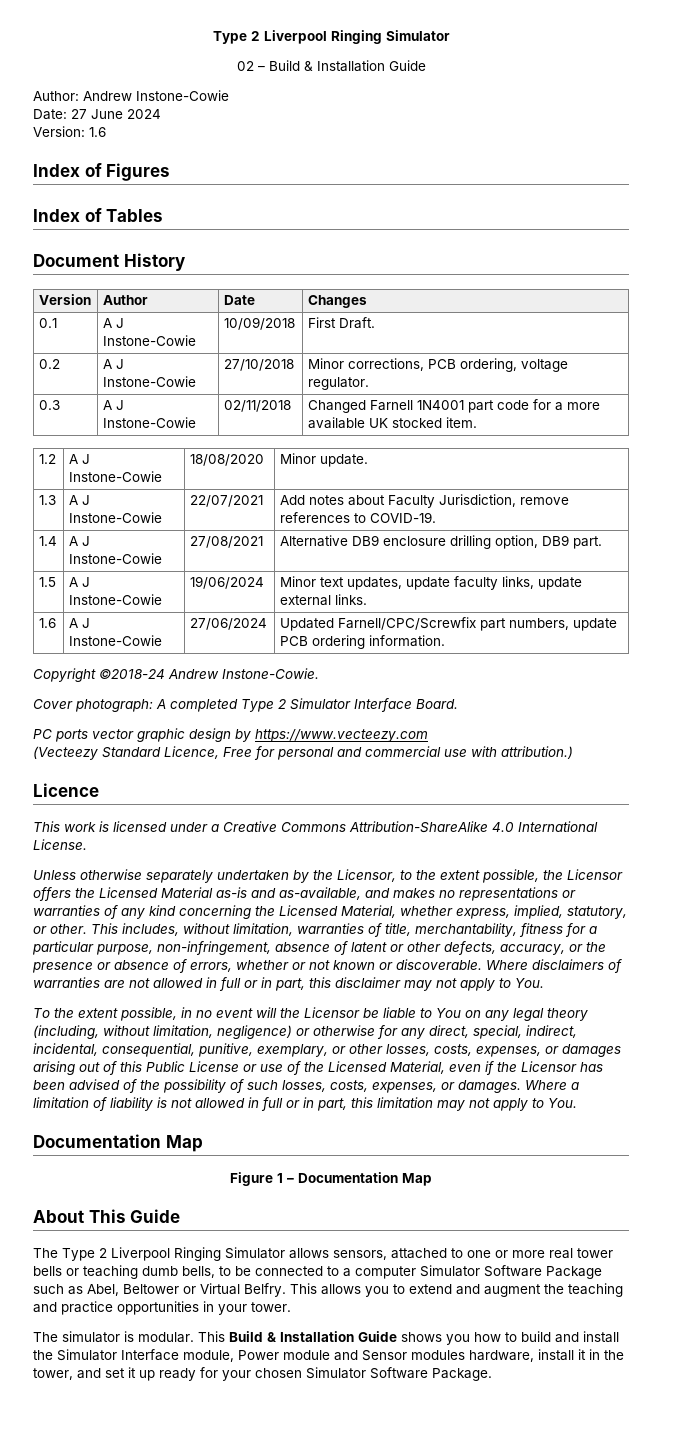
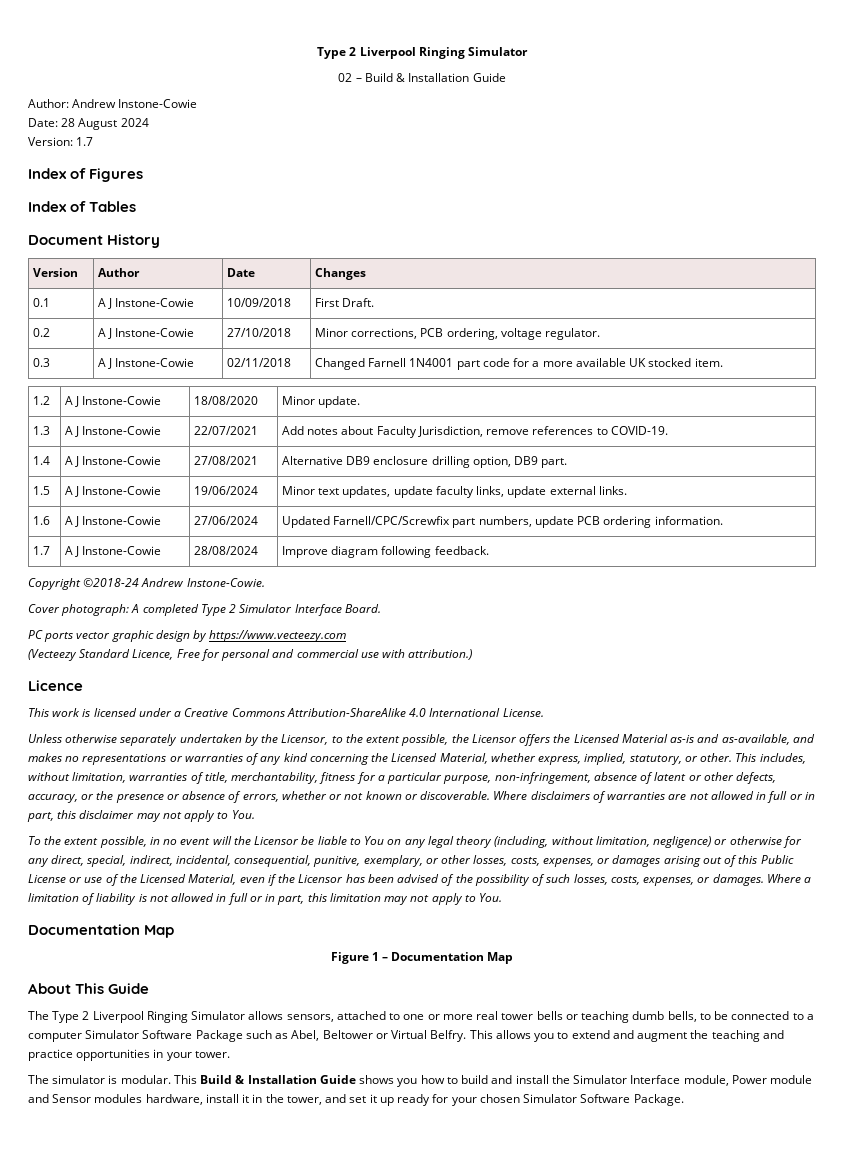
- Date: 27 June 2024
+ Date: 28 August 2024
- Version: 1.6
+ Version: 1.7
+ 1.7 | A J Instone-Cowie | 28/08/2024 | Improve diagram following feedback.

